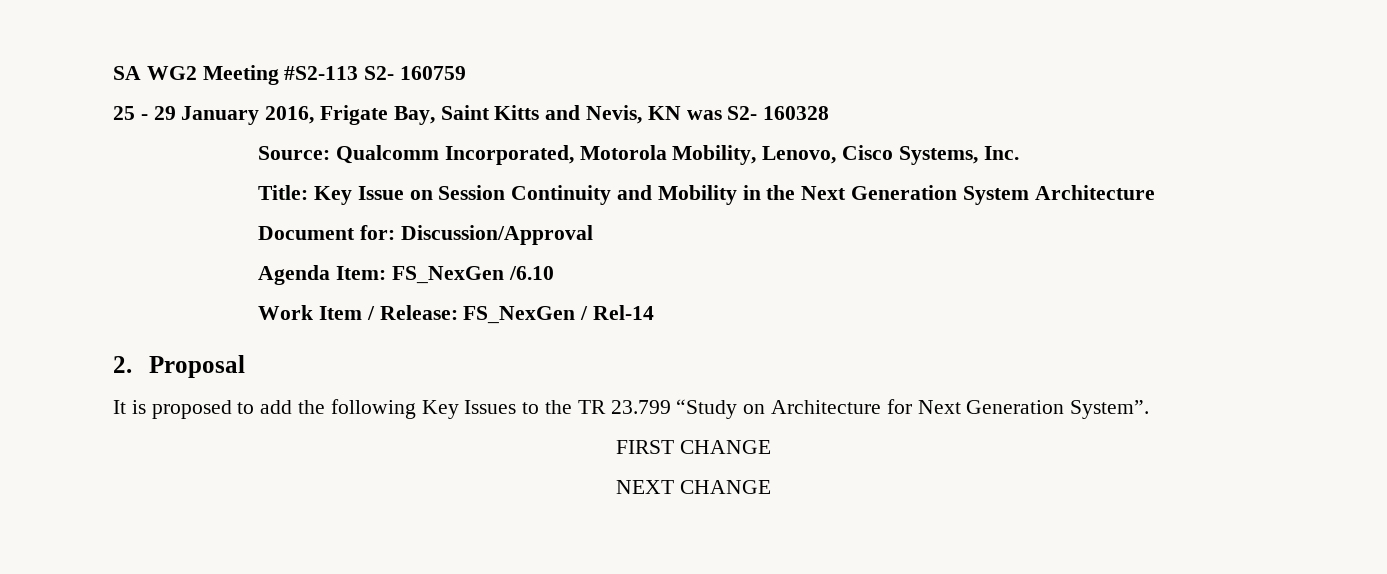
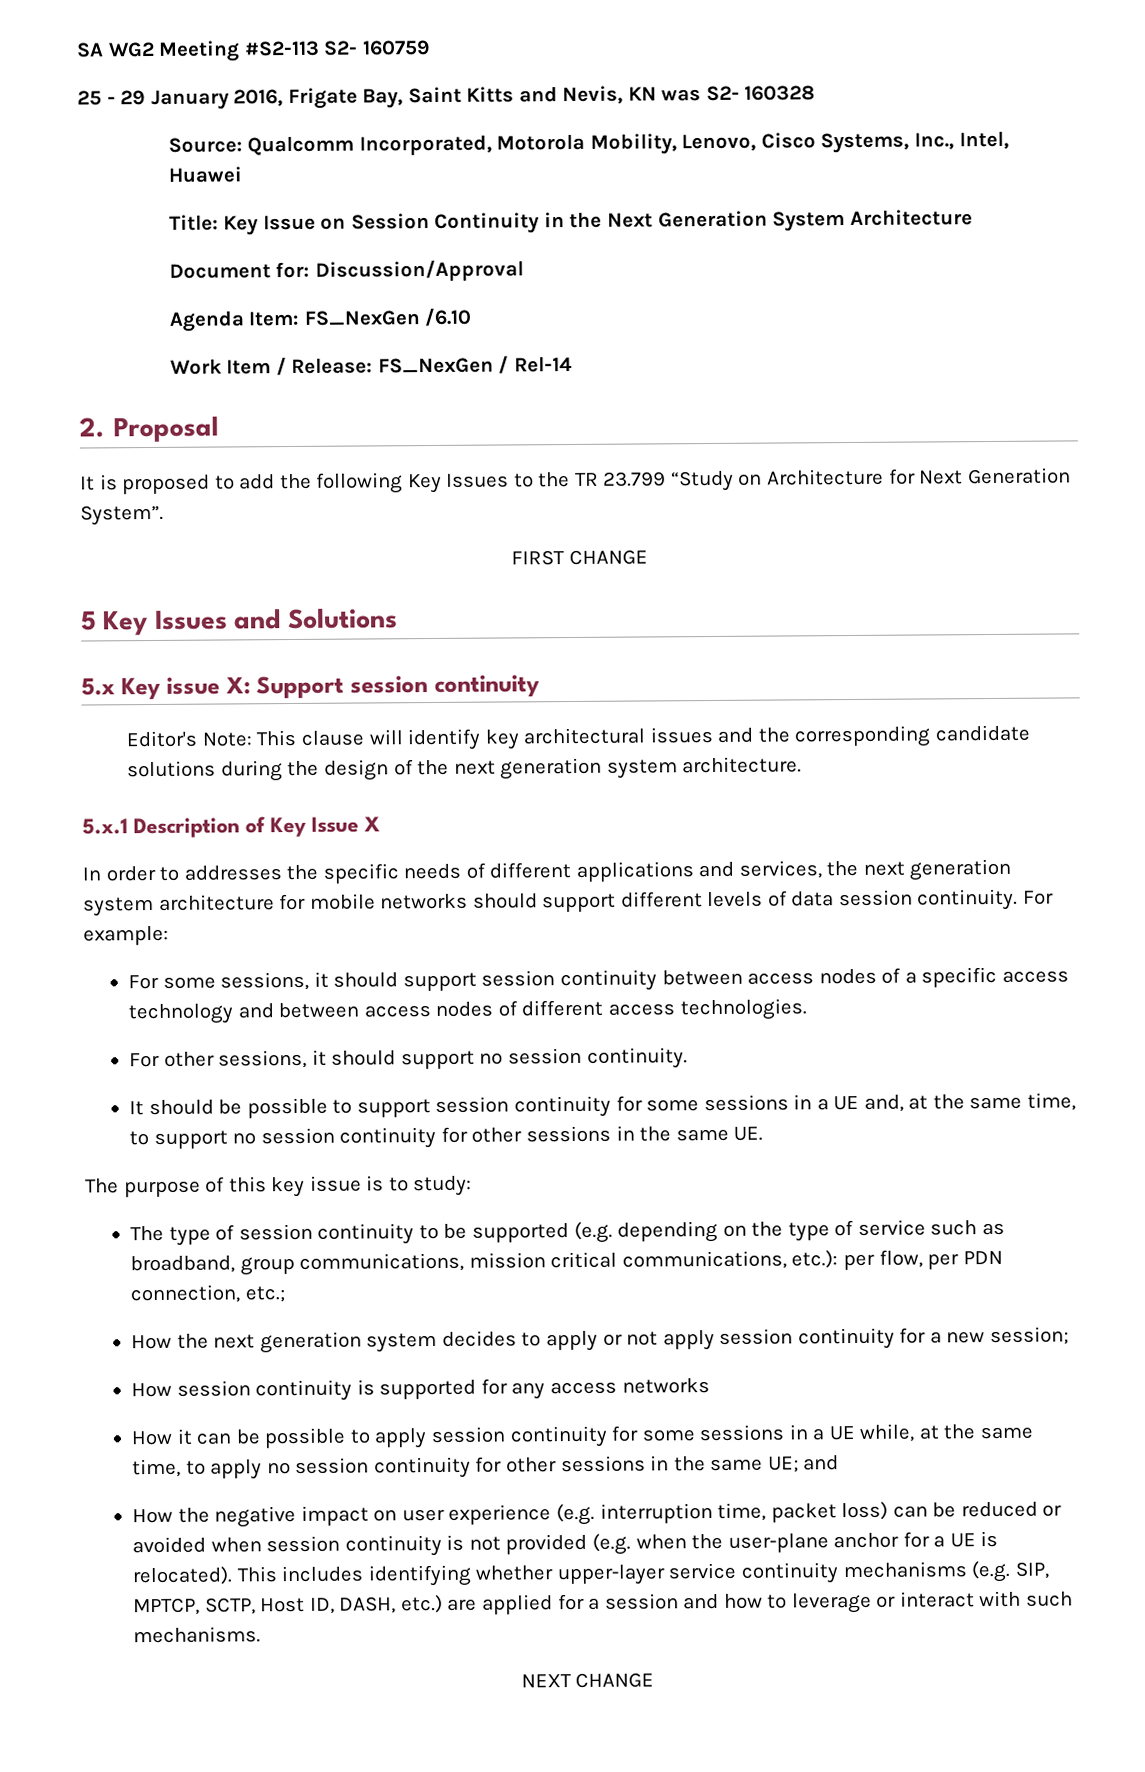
- Source: Qualcomm Incorporated, Motorola Mobility, Lenovo, Cisco Systems, Inc.
+ Source: Qualcomm Incorporated, Motorola Mobility, Lenovo, Cisco Systems, Inc., Intel, Huawei
- Title: Key Issue on Session Continuity and Mobility in the Next Generation System Architecture
+ Title: Key Issue on Session Continuity in the Next Generation System Architecture
+ 5 Key Issues and Solutions
+ 5.x Key issue X: Support session continuity
+ Editor's Note: This clause will identify key architectural issues and the corresponding candidate solutions during the design of the next generation system architecture.
+ 5.x.1 Description of Key Issue X
+ In order to addresses the specific needs of different applications and services, the next generation system architecture for mobile networks should support different levels of data session continuity. For example:
+ For some sessions, it should support session continuity between access nodes of a specific access technology and between access nodes of different access technologies.
+ For other sessions, it should support no session continuity.
+ It should be possible to support session continuity for some sessions in a UE and, at the same time, to support no session continuity for other sessions in the same UE.
+ The purpose of this key issue is to study:
+ The type of session continuity to be supported (e.g. depending on the type of service such as broadband, group communications, mission critical communications, etc.): per flow, per PDN connection, etc.;
+ How the next generation system decides to apply or not apply session continuity for a new session;
+ How session continuity is supported for any access networks
+ How it can be possible to apply session continuity for some sessions in a UE while, at the same time, to apply no session continuity for other sessions in the same UE; and
+ How the negative impact on user experience (e.g. interruption time, packet loss) can be reduced or avoided when session continuity is not provided (e.g. when the user-plane anchor for a UE is relocated). This includes identifying whether upper-layer service continuity mechanisms (e.g. SIP, MPTCP, SCTP, Host ID, DASH, etc.) are applied for a session and how to leverage or interact with such mechanisms.

